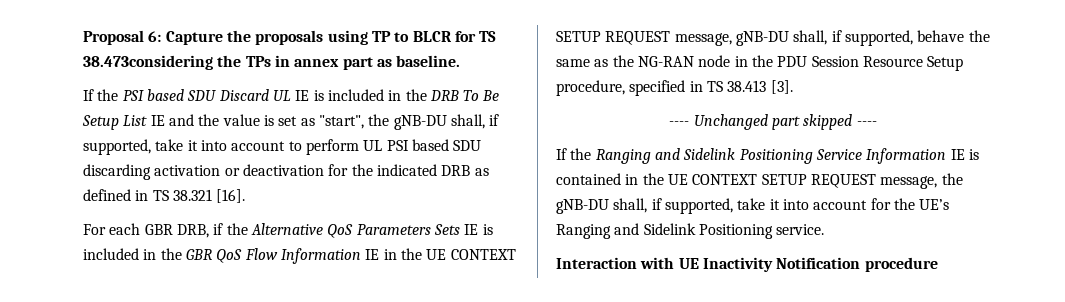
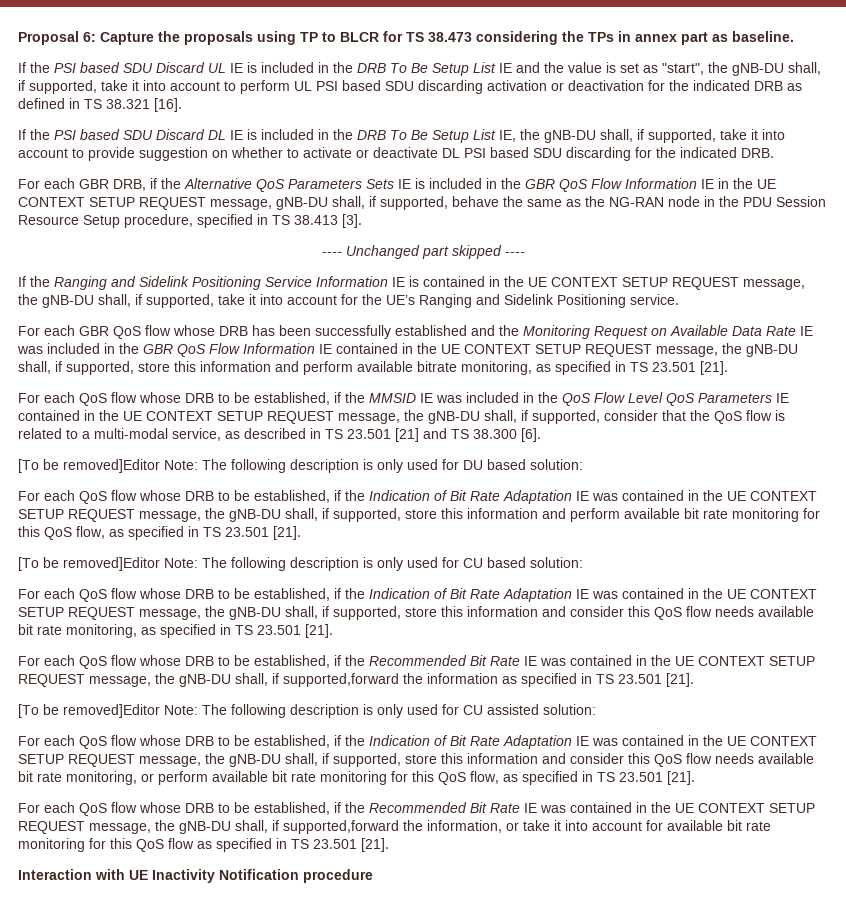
- Proposal 6: Capture the proposals using TP to BLCR for TS 38.473considering the TPs in annex part as baseline.
+ Proposal 6: Capture the proposals using TP to BLCR for TS 38.473 considering the TPs in annex part as baseline.
+ If the PSI based SDU Discard DL IE is included in the DRB To Be Setup List IE, the gNB-DU shall, if supported, take it into account to provide suggestion on whether to activate or deactivate DL PSI based SDU discarding for the indicated DRB.
+ For each GBR QoS flow whose DRB has been successfully established and the Monitoring Request on Available Data Rate IE was included in the GBR QoS Flow Information IE contained in the UE CONTEXT SETUP REQUEST message, the gNB-DU shall, if supported, store this information and perform available bitrate monitoring, as specified in TS 23.501 [21].
+ For each QoS flow whose DRB to be established, if the MMSID IE was included in the QoS Flow Level QoS Parameters IE contained in the UE CONTEXT SETUP REQUEST message, the gNB-DU shall, if supported, consider that the QoS flow is related to a multi-modal service, as described in TS 23.501 [21] and TS 38.300 [6].
+ [To be removed]Editor Note: The following description is only used for DU based solution:
+ For each QoS flow whose DRB to be established, if the Indication of Bit Rate Adaptation IE was contained in the UE CONTEXT SETUP REQUEST message, the gNB-DU shall, if supported, store this information and perform available bit rate monitoring for this QoS flow, as specified in TS 23.501 [21].
+ [To be removed]Editor Note: The following description is only used for CU based solution:
+ For each QoS flow whose DRB to be established, if the Indication of Bit Rate Adaptation IE was contained in the UE CONTEXT SETUP REQUEST message, the gNB-DU shall, if supported, store this information and consider this QoS flow needs available bit rate monitoring, as specified in TS 23.501 [21].
+ For each QoS flow whose DRB to be established, if the Recommended Bit Rate IE was contained in the UE CONTEXT SETUP REQUEST message, the gNB-DU shall, if supported,forward the information as specified in TS 23.501 [21].
+ [To be removed]Editor Note: The following description is only used for CU assisted solution:
+ For each QoS flow whose DRB to be established, if the Indication of Bit Rate Adaptation IE was contained in the UE CONTEXT SETUP REQUEST message, the gNB-DU shall, if supported, store this information and consider this QoS flow needs available bit rate monitoring, or perform available bit rate monitoring for this QoS flow, as specified in TS 23.501 [21].
+ For each QoS flow whose DRB to be established, if the Recommended Bit Rate IE was contained in the UE CONTEXT SETUP REQUEST message, the gNB-DU shall, if supported,forward the information, or take it into account for available bit rate monitoring for this QoS flow as specified in TS 23.501 [21].

